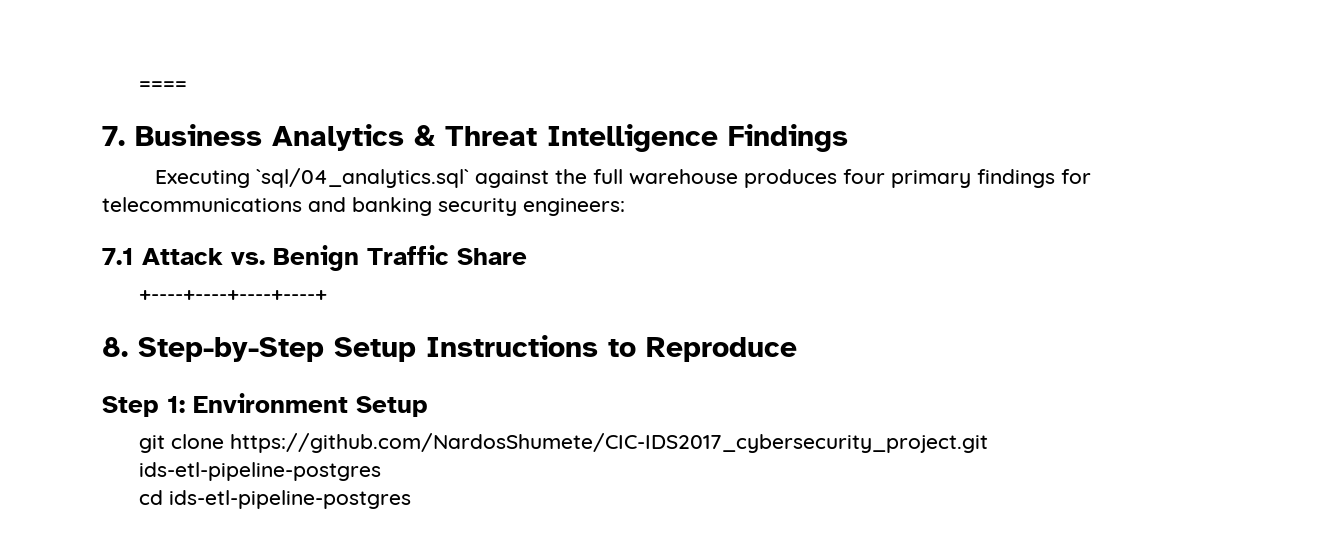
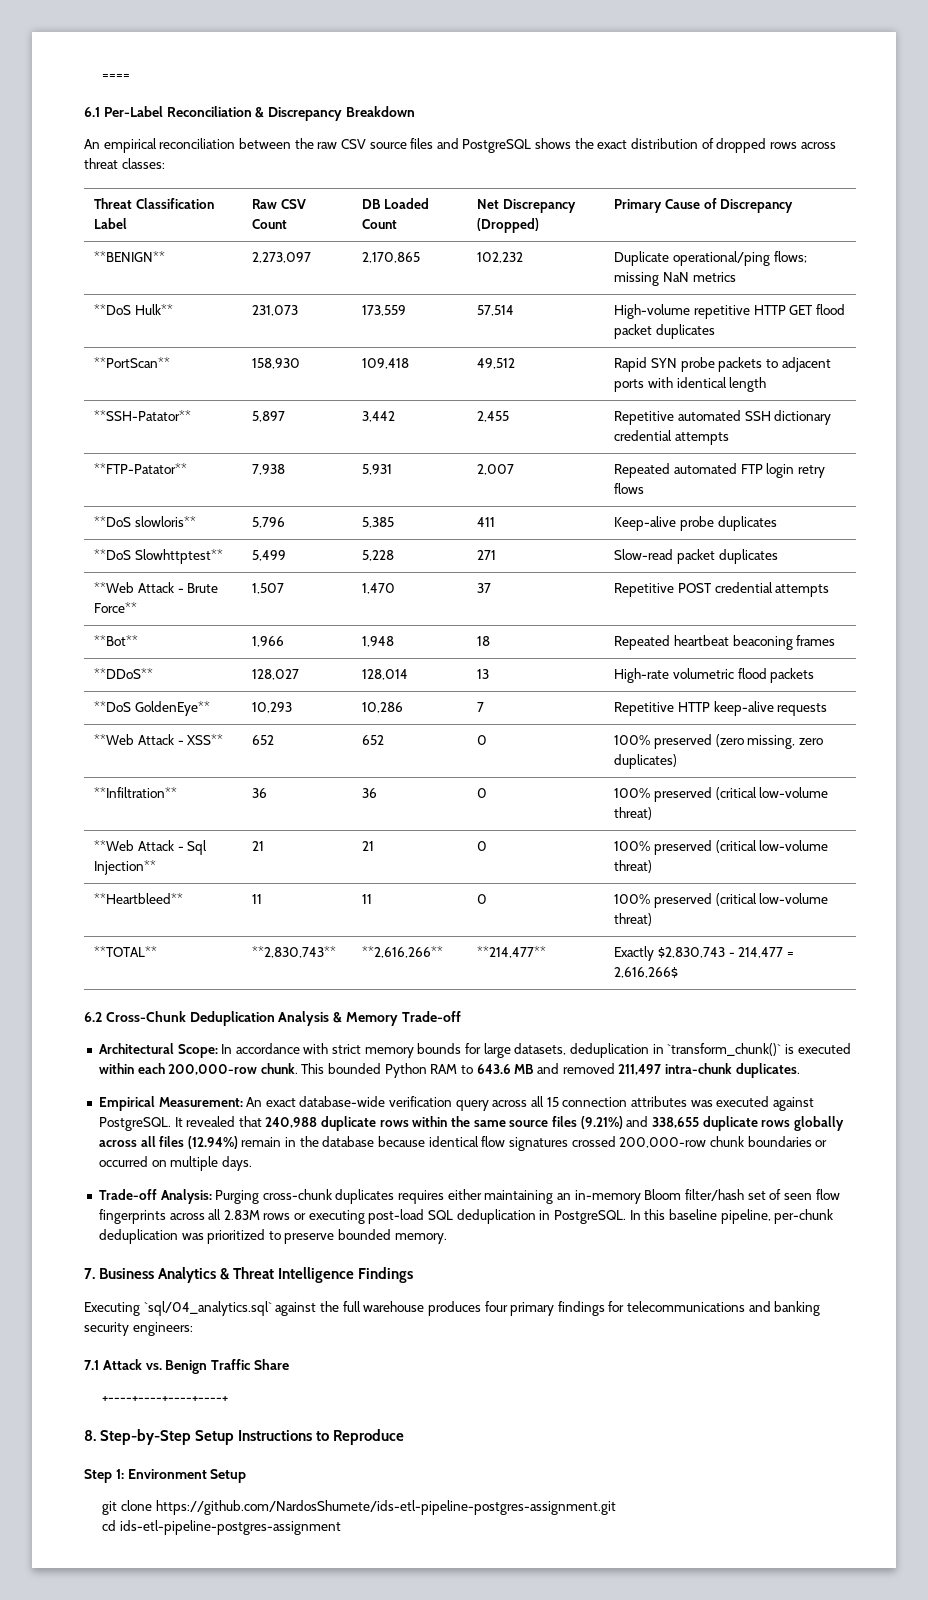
+ 6.1 Per-Label Reconciliation & Discrepancy Breakdown
+ An empirical reconciliation between the raw CSV source files and PostgreSQL shows the exact distribution of dropped rows across threat classes:
+ Threat Classification Label | Raw CSV Count | DB Loaded Count | Net Discrepancy (Dropped) | Primary Cause of Discrepancy
+ **BENIGN** | 2,273,097 | 2,170,865 | 102,232 | Duplicate operational/ping flows; missing NaN metrics
+ **DoS Hulk** | 231,073 | 173,559 | 57,514 | High-volume repetitive HTTP GET flood packet duplicates
+ **PortScan** | 158,930 | 109,418 | 49,512 | Rapid SYN probe packets to adjacent ports with identical length
+ **SSH-Patator** | 5,897 | 3,442 | 2,455 | Repetitive automated SSH dictionary credential attempts
+ **FTP-Patator** | 7,938 | 5,931 | 2,007 | Repeated automated FTP login retry flows
+ **DoS slowloris** | 5,796 | 5,385 | 411 | Keep-alive probe duplicates
+ **DoS Slowhttptest** | 5,499 | 5,228 | 271 | Slow-read packet duplicates
+ **Web Attack - Brute Force** | 1,507 | 1,470 | 37 | Repetitive POST credential attempts
+ **Bot** | 1,966 | 1,948 | 18 | Repeated heartbeat beaconing frames
+ **DDoS** | 128,027 | 128,014 | 13 | High-rate volumetric flood packets
+ **DoS GoldenEye** | 10,293 | 10,286 | 7 | Repetitive HTTP keep-alive requests
+ **Web Attack - XSS** | 652 | 652 | 0 | 100% preserved (zero missing, zero duplicates)
+ **Infiltration** | 36 | 36 | 0 | 100% preserved (critical low-volume threat)
+ **Web Attack - Sql Injection** | 21 | 21 | 0 | 100% preserved (critical low-volume threat)
+ **Heartbleed** | 11 | 11 | 0 | 100% preserved (critical low-volume threat)
+ **TOTAL** | **2,830,743** | **2,616,266** | **214,477** | Exactly $2,830,743 - 214,477 = 2,616,266$
+ 6.2 Cross-Chunk Deduplication Analysis & Memory Trade-off
+ Architectural Scope: In accordance with strict memory bounds for large datasets, deduplication in `transform_chunk()` is executed within each 200,000-row chunk. This bounded Python RAM to 643.6 MB and removed 211,497 intra-chunk duplicates.
+ Empirical Measurement: An exact database-wide verification query across all 15 connection attributes was executed against PostgreSQL. It revealed that 240,988 duplicate rows within the same source files (9.21%) and 338,655 duplicate rows globally across all files (12.94%) remain in the database because identical flow signatures crossed 200,000-row chunk boundaries or occurred on multiple days.
+ Trade-off Analysis: Purging cross-chunk duplicates requires either maintaining an in-memory Bloom filter/hash set of seen flow fingerprints across all 2.83M rows or executing post-load SQL deduplication in PostgreSQL. In this baseline pipeline, per-chunk deduplication was prioritized to preserve bounded memory.
- git clone https://github.com/NardosShumete/CIC-IDS2017_cybersecurity_project.git ids-etl-pipeline-postgres
+ git clone https://github.com/NardosShumete/ids-etl-pipeline-postgres-assignment.git
- cd ids-etl-pipeline-postgres
+ cd ids-etl-pipeline-postgres-assignment

